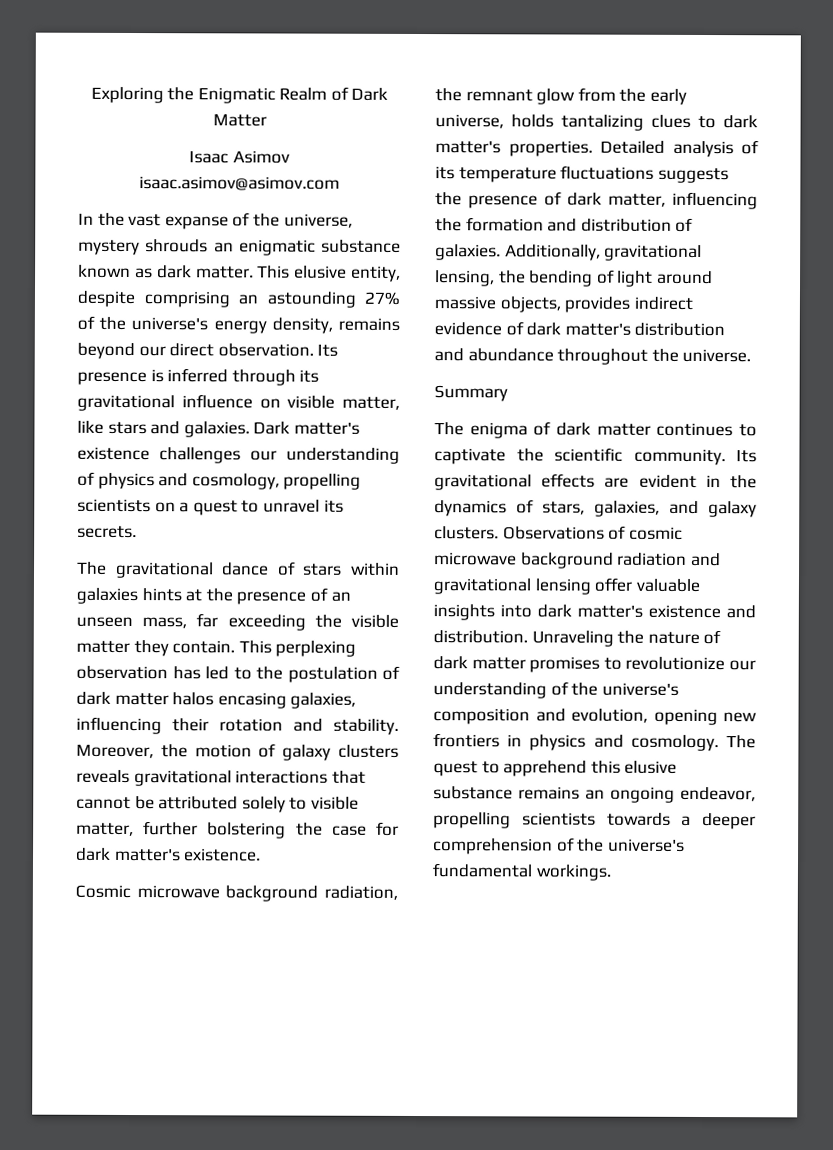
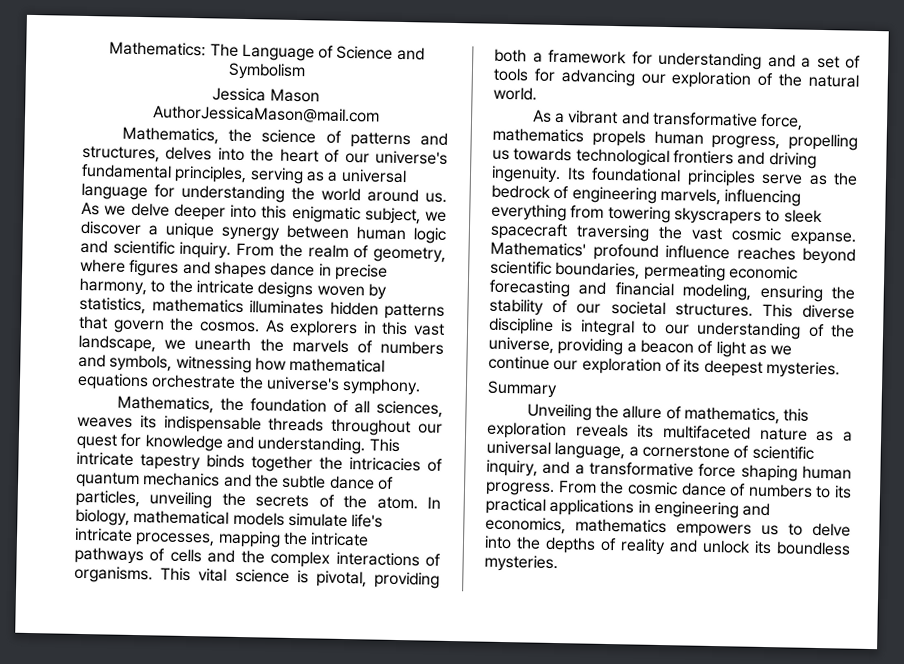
- Exploring the Enigmatic Realm of Dark Matter
- Isaac Asimov
- isaac.asimov@asimov.com
- In the vast expanse of the universe, mystery shrouds an enigmatic substance known as dark matter. This elusive entity, despite comprising an astounding 27% of the universe's energy density, remains beyond our direct observation. Its presence is inferred through its gravitational influence on visible matter, like stars and galaxies. Dark matter's existence challenges our understanding of physics and cosmology, propelling scientists on a quest to unravel its secrets.
- The gravitational dance of stars within galaxies hints at the presence of an unseen mass, far exceeding the visible matter they contain. This perplexing observation has led to the postulation of dark matter halos encasing galaxies, influencing their rotation and stability. Moreover, the motion of galaxy clusters reveals gravitational interactions that cannot be attributed solely to visible matter, further bolstering the case for dark matter's existence.
- Cosmic microwave background radiation, the remnant glow from the early universe, holds tantalizing clues to dark matter's properties. Detailed analysis of its temperature fluctuations suggests the presence of dark matter, influencing the formation and distribution of galaxies. Additionally, gravitational lensing, the bending of light around massive objects, provides indirect evidence of dark matter's distribution and abundance throughout the universe.
+ Mathematics: The Language of Science and Symbolism
+ Jessica Mason
+ AuthorJessicaMason@mail.com
+ Mathematics, the science of patterns and structures, delves into the heart of our universe's fundamental principles, serving as a universal language for understanding the world around us. As we delve deeper into this enigmatic subject, we discover a unique synergy between human logic and scientific inquiry. From the realm of geometry, where figures and shapes dance in precise harmony, to the intricate designs woven by statistics, mathematics illuminates hidden patterns that govern the cosmos. As explorers in this vast landscape, we unearth the marvels of numbers and symbols, witnessing how mathematical equations orchestrate the universe's symphony.
+ Mathematics, the foundation of all sciences, weaves its indispensable threads throughout our quest for knowledge and understanding. This intricate tapestry binds together the intricacies of quantum mechanics and the subtle dance of particles, unveiling the secrets of the atom. In biology, mathematical models simulate life's intricate processes, mapping the intricate pathways of cells and the complex interactions of organisms. This vital science is pivotal, providing both a framework for understanding and a set of tools for advancing our exploration of the natural world.
+ As a vibrant and transformative force, mathematics propels human progress, propelling us towards technological frontiers and driving ingenuity. Its foundational principles serve as the bedrock of engineering marvels, influencing everything from towering skyscrapers to sleek spacecraft traversing the vast cosmic expanse. Mathematics' profound influence reaches beyond scientific boundaries, permeating economic forecasting and financial modeling, ensuring the stability of our societal structures. This diverse discipline is integral to our understanding of the universe, providing a beacon of light as we continue our exploration of its deepest mysteries.
  Summary
- The enigma of dark matter continues to captivate the scientific community. Its gravitational effects are evident in the dynamics of stars, galaxies, and galaxy clusters. Observations of cosmic microwave background radiation and gravitational lensing offer valuable insights into dark matter's existence and distribution. Unraveling the nature of dark matter promises to revolutionize our understanding of the universe's composition and evolution, opening new frontiers in physics and cosmology. The quest to apprehend this elusive substance remains an ongoing endeavor, propelling scientists towards a deeper comprehension of the universe's fundamental workings.
+ Unveiling the allure of mathematics, this exploration reveals its multifaceted nature as a universal language, a cornerstone of scientific inquiry, and a transformative force shaping human progress. From the cosmic dance of numbers to its practical applications in engineering and economics, mathematics empowers us to delve into the depths of reality and unlock its boundless mysteries.

